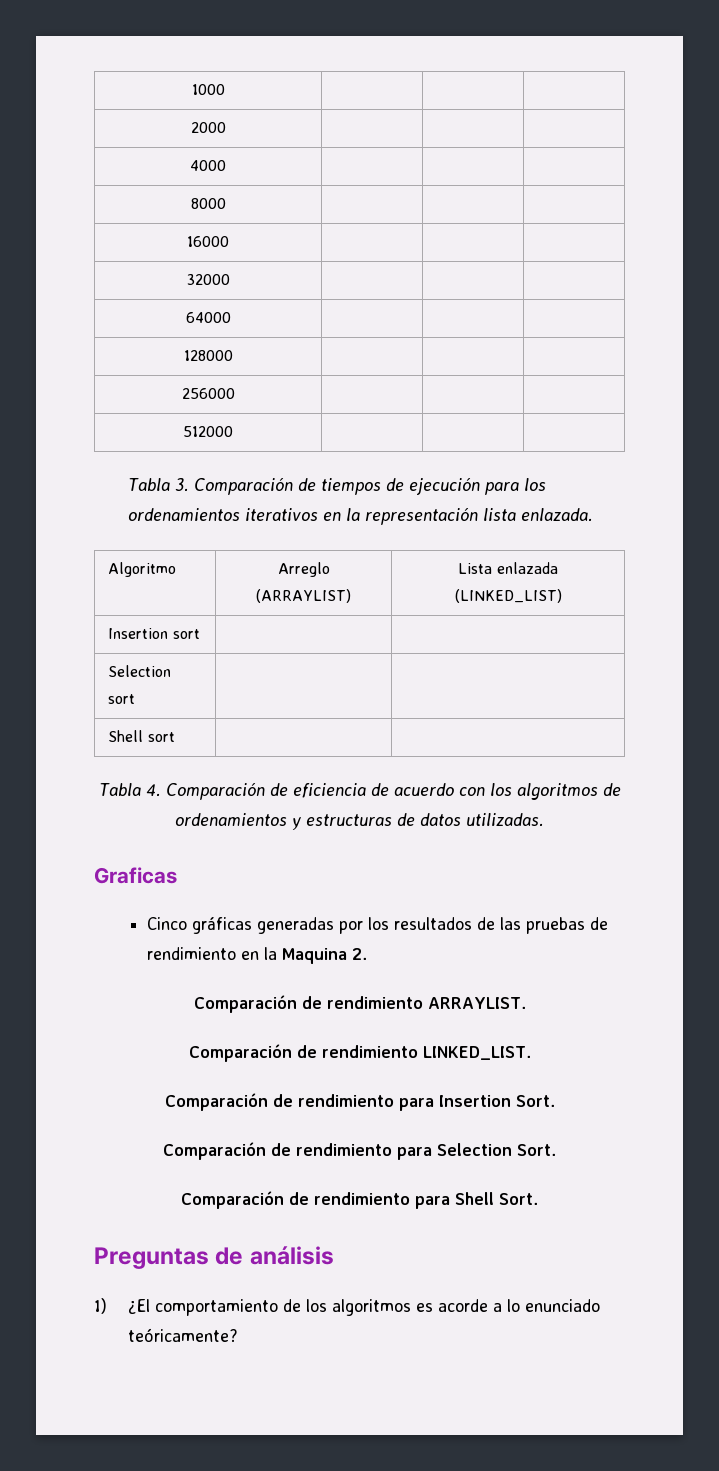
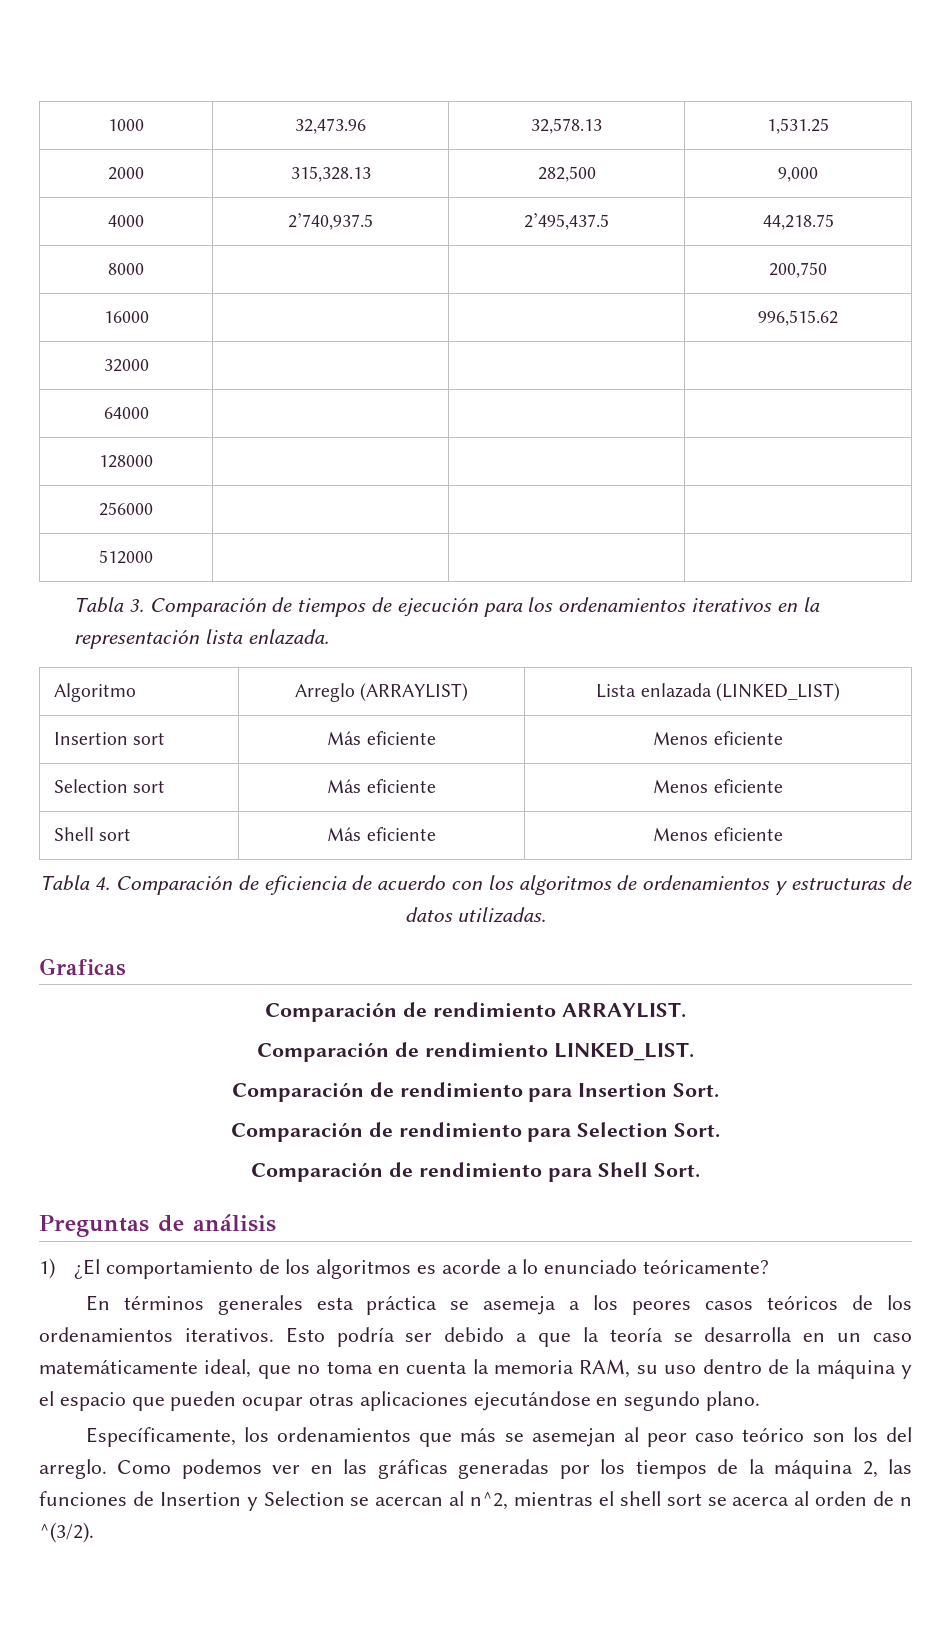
- 1000 | | |
- 2000 | | |
- 4000 | | |
+ 1000 | 32,473.96 | 32,578.13 | 1,531.25
+ 2000 | 315,328.13 | 282,500 | 9,000
+ 4000 | 2’740,937.5 | 2’495,437.5 | 44,218.75
- 8000 | | |
+ 8000 | | | 200,750
- 16000 | | |
+ 16000 | | | 996,515.62
- Insertion sort | |
- Selection sort | |
- Shell sort | |
+ Insertion sort | Más eficiente | Menos eficiente
+ Selection sort | Más eficiente | Menos eficiente
+ Shell sort | Más eficiente | Menos eficiente
- Cinco gráficas generadas por los resultados de las pruebas de rendimiento en la Maquina 2.
+ En términos generales esta práctica se asemeja a los peores casos teóricos de los ordenamientos iterativos. Esto podría ser debido a que la teoría se desarrolla en un caso matemáticamente ideal, que no toma en cuenta la memoria RAM, su uso dentro de la máquina y el espacio que pueden ocupar otras aplicaciones ejecutándose en segundo plano.
+ Específicamente, los ordenamientos que más se asemejan al peor caso teórico son los del arreglo. Como podemos ver en las gráficas generadas por los tiempos de la máquina 2, las funciones de Insertion y Selection se acercan al n^2, mientras el shell sort se acerca al orden de n ^(3/2).

